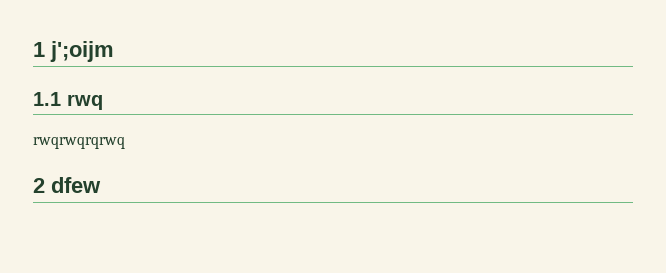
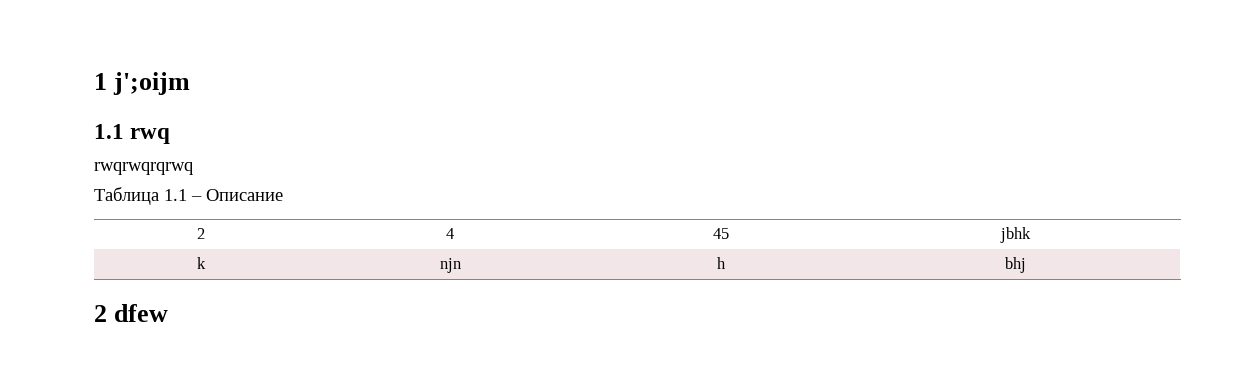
+ Таблица 1.1 – Описание
+ 2 | 4 | 45 | jbhk
+ k | njn | h | bhj

